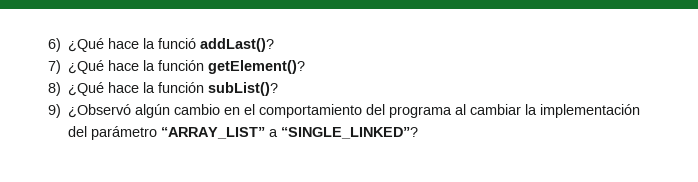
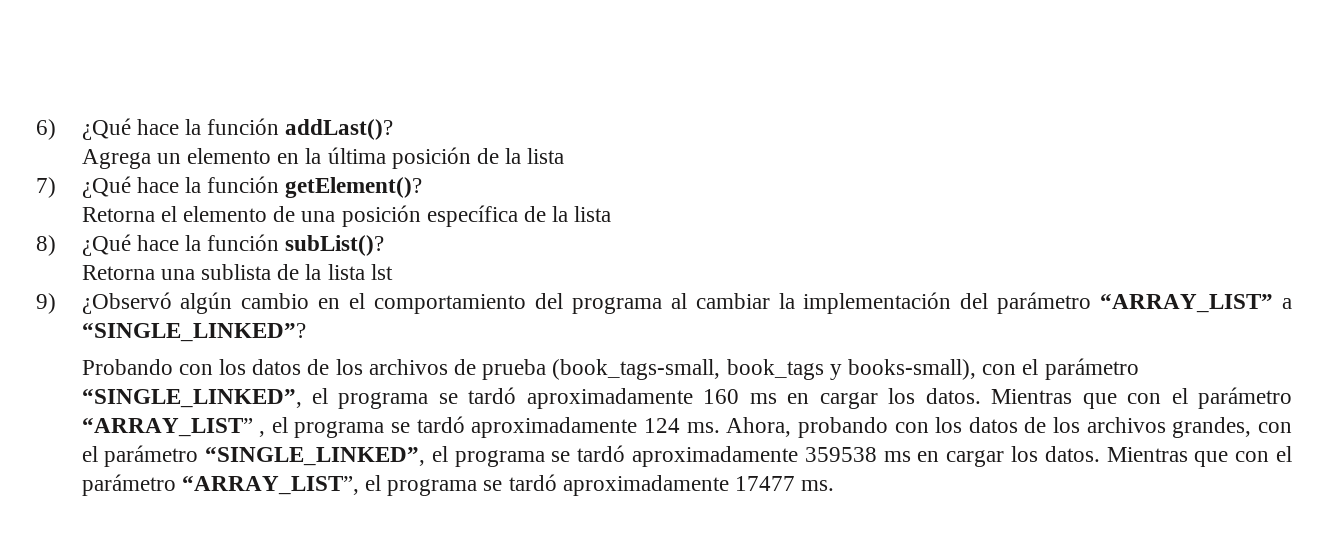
- 6) ¿Qué hace la funció addLast()?
+ 6) ¿Qué hace la función addLast()?
+ Agrega un elemento en la última posición de la lista
+ Retorna el elemento de una posición específica de la lista
+ Retorna una sublista de la lista lst
+ Probando con los datos de los archivos de prueba (book_tags-small, book_tags y books-small), con el parámetro “SINGLE_LINKED”, el programa se tardó aproximadamente 160 ms en cargar los datos. Mientras que con el parámetro “ARRAY_LIST” , el programa se tardó aproximadamente 124 ms. Ahora, probando con los datos de los archivos grandes, con el parámetro “SINGLE_LINKED”, el programa se tardó aproximadamente 359538 ms en cargar los datos. Mientras que con el parámetro “ARRAY_LIST”, el programa se tardó aproximadamente 17477 ms.

